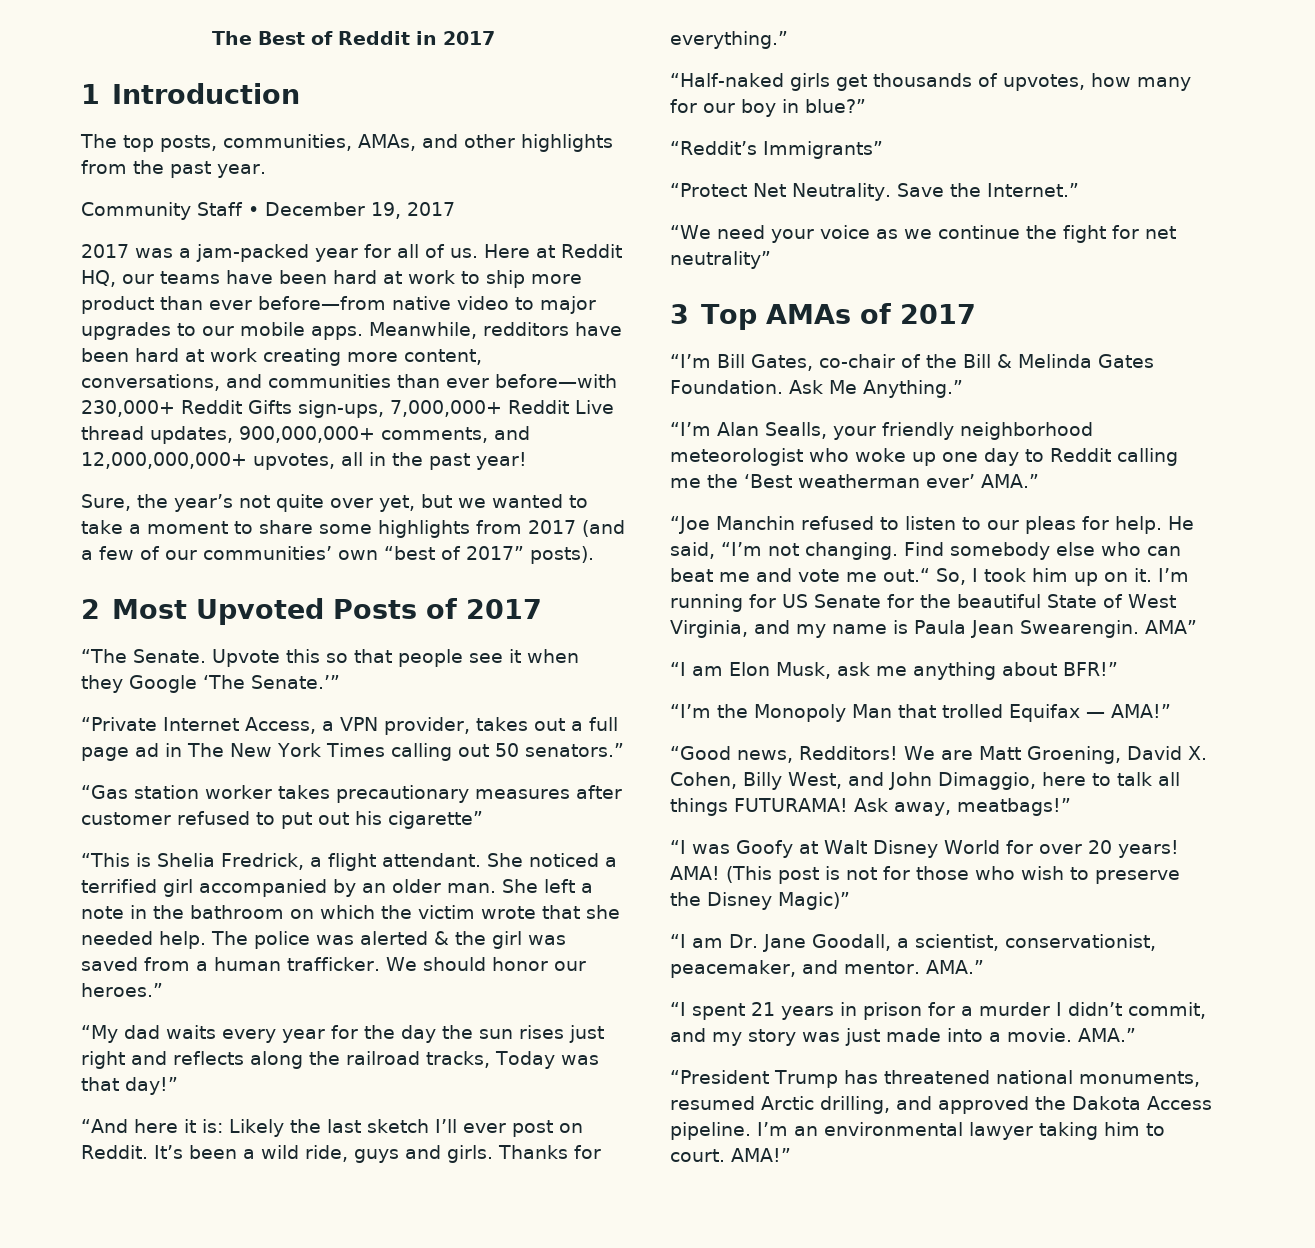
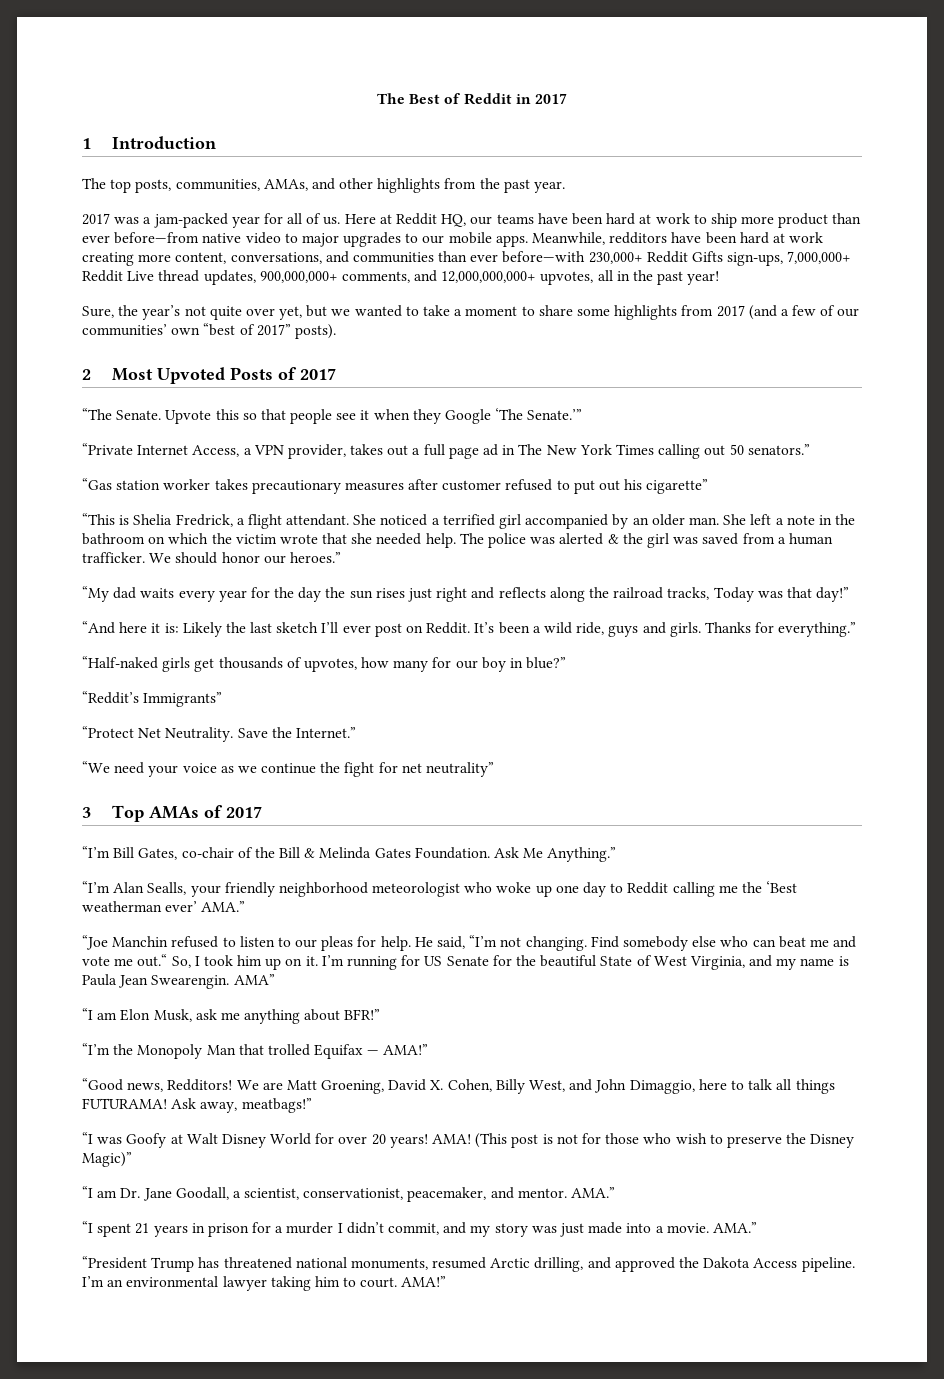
- Community Staff • December 19, 2017

